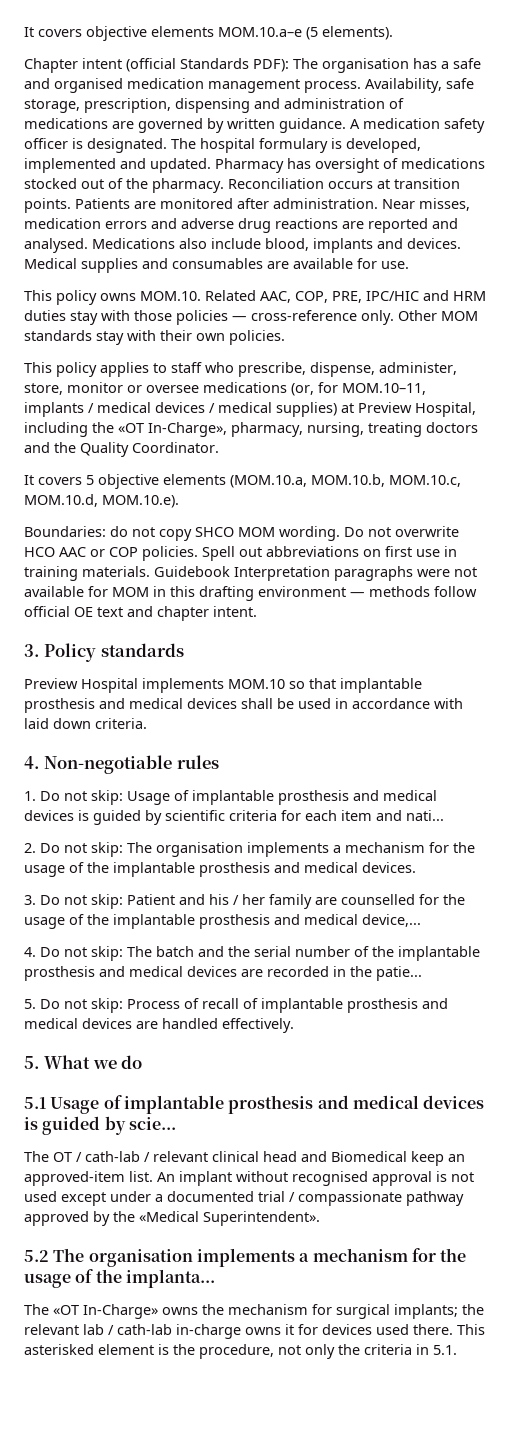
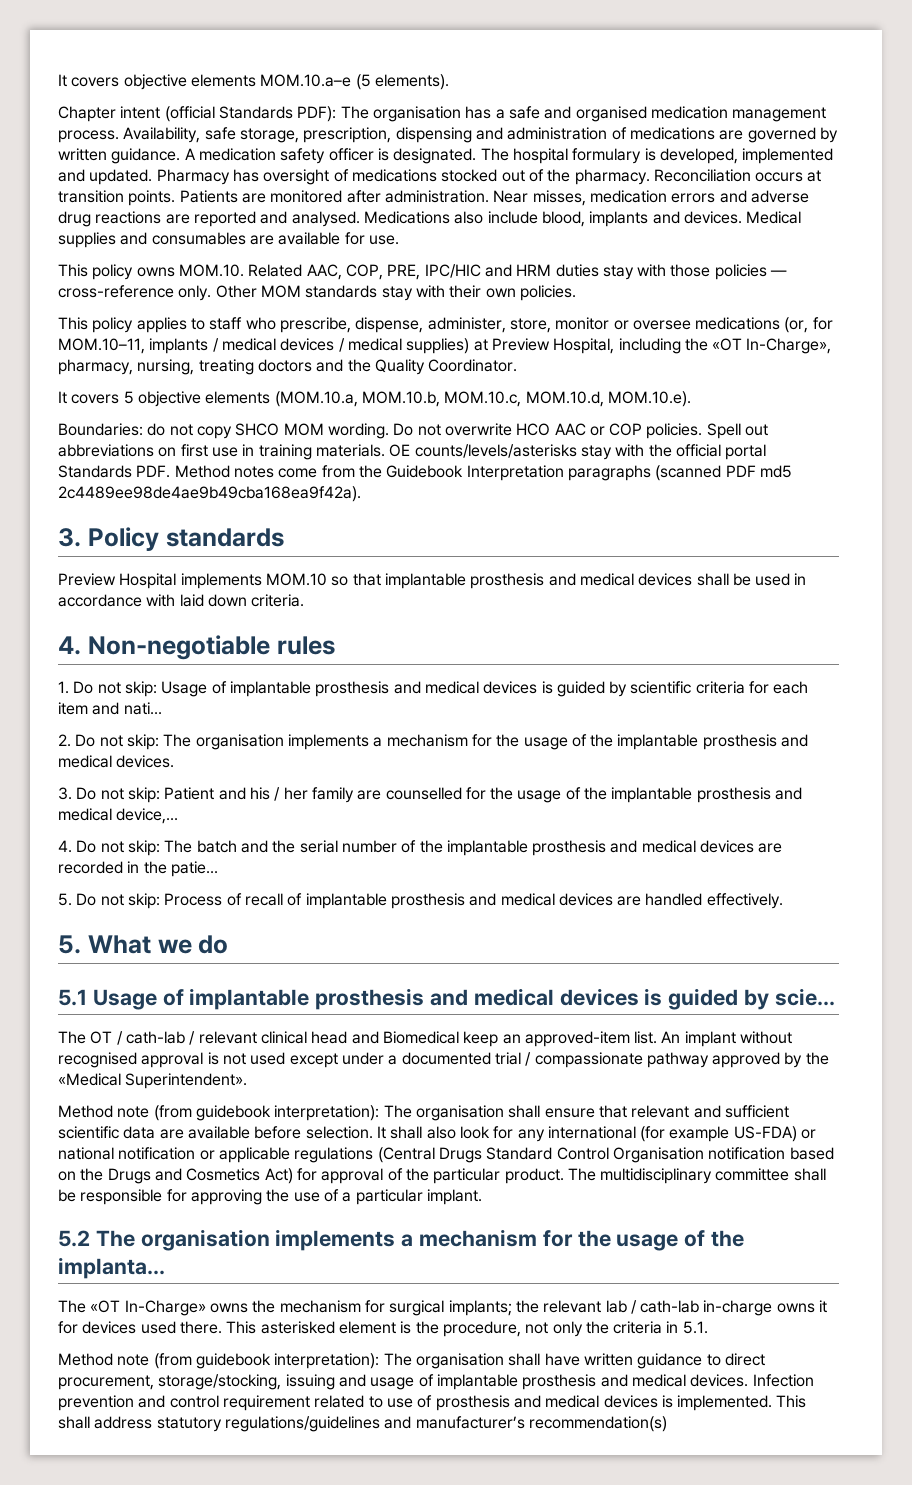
- Guidebook Interpretation paragraphs were not available for MOM in this drafting environment — methods follow official OE text and chapter intent.
+ OE counts/levels/asterisks stay with the official portal Standards PDF. Method notes come from the Guidebook Interpretation paragraphs (scanned PDF md5 2c4489ee98de4ae9b49cba168ea9f42a).
+ Method note (from guidebook interpretation): The organisation shall ensure that relevant and sufficient scientific data are available before selection. It shall also look for any international (for example US-FDA) or national notification or applicable regulations (Central Drugs Standard Control Organisation notification based on the Drugs and Cosmetics Act) for approval of the particular product. The multidisciplinary committee shall be responsible for approving the use of a particular implant.
+ Method note (from guidebook interpretation): The organisation shall have written guidance to direct procurement, storage/stocking, issuing and usage of implantable prosthesis and medical devices. Infection prevention and control requirement related to use of prosthesis and medical devices is implemented. This shall address statutory regulations/guidelines and manufacturer’s recommendation(s)

